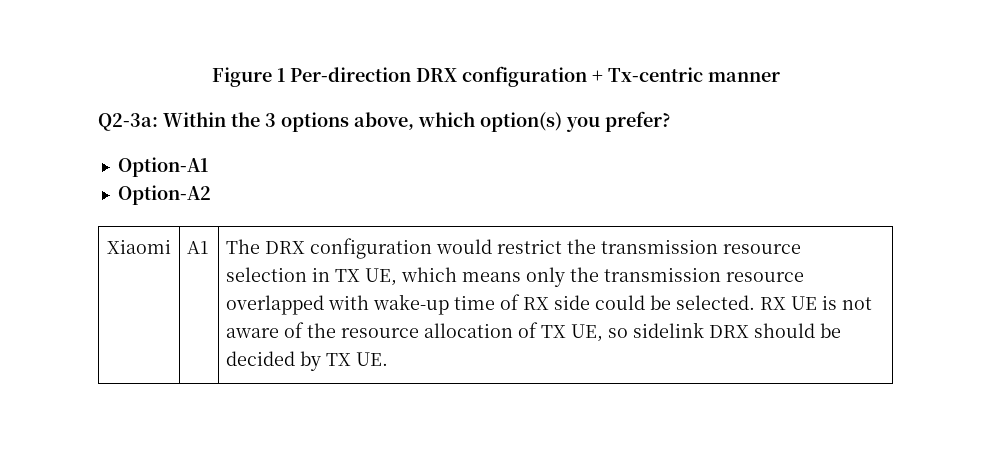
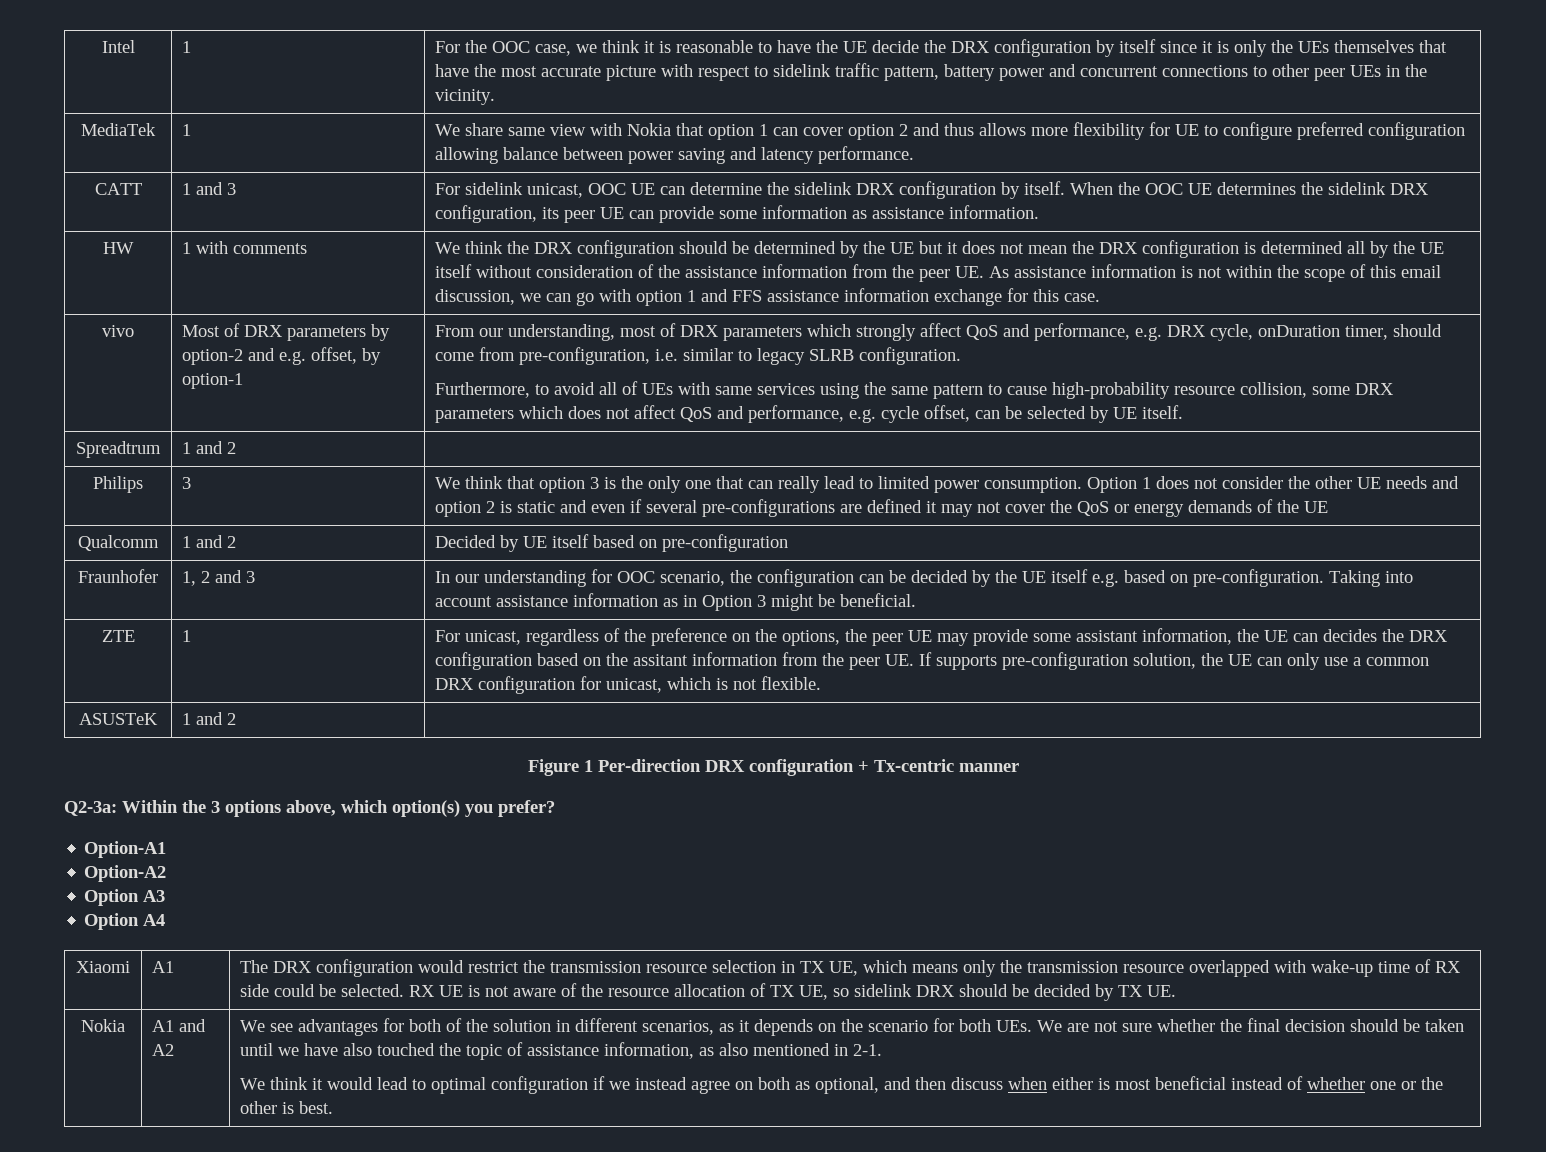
+ Intel | 1 | For the OOC case, we think it is reasonable to have the UE decide the DRX configuration by itself since it is only the UEs themselves that have the most accurate picture with respect to sidelink traffic pattern, battery power and concurrent connections to other peer UEs in the vicinity.
+ MediaTek | 1 | We share same view with Nokia that option 1 can cover option 2 and thus allows more flexibility for UE to configure preferred configuration allowing balance between power saving and latency performance.
+ CATT | 1 and 3 | For sidelink unicast, OOC UE can determine the sidelink DRX configuration by itself. When the OOC UE determines the sidelink DRX configuration, its peer UE can provide some information as assistance information.
+ HW | 1 with comments | We think the DRX configuration should be determined by the UE but it does not mean the DRX configuration is determined all by the UE itself without consideration of the assistance information from the peer UE. As assistance information is not within the scope of this email discussion, we can go with option 1 and FFS assistance information exchange for this case.
+ vivo | Most of DRX parameters by option-2 and e.g. offset, by option-1 | From our understanding, most of DRX parameters which strongly affect QoS and performance, e.g. DRX cycle, onDuration timer, should come from pre-configuration, i.e. similar to legacy SLRB configuration.
+ Furthermore, to avoid all of UEs with same services using the same pattern to cause high-probability resource collision, some DRX parameters which does not affect QoS and performance, e.g. cycle offset, can be selected by UE itself.
+ Spreadtrum | 1 and 2 |
+ Philips | 3 | We think that option 3 is the only one that can really lead to limited power consumption. Option 1 does not consider the other UE needs and option 2 is static and even if several pre-configurations are defined it may not cover the QoS or energy demands of the UE
+ Qualcomm | 1 and 2 | Decided by UE itself based on pre-configuration
+ Fraunhofer | 1, 2 and 3 | In our understanding for OOC scenario, the configuration can be decided by the UE itself e.g. based on pre-configuration. Taking into account assistance information as in Option 3 might be beneficial.
+ ZTE | 1 | For unicast, regardless of the preference on the options, the peer UE may provide some assistant information, the UE can decides the DRX configuration based on the assitant information from the peer UE. If supports pre-configuration solution, the UE can only use a common DRX configuration for unicast, which is not flexible.
+ ASUSTeK | 1 and 2 |
+ Option A3
+ Option A4
+ Nokia | A1 and A2 | We see advantages for both of the solution in different scenarios, as it depends on the scenario for both UEs. We are not sure whether the final decision should be taken until we have also touched the topic of assistance information, as also mentioned in 2-1.
+ We think it would lead to optimal configuration if we instead agree on both as optional, and then discuss when either is most beneficial instead of whether one or the other is best.

